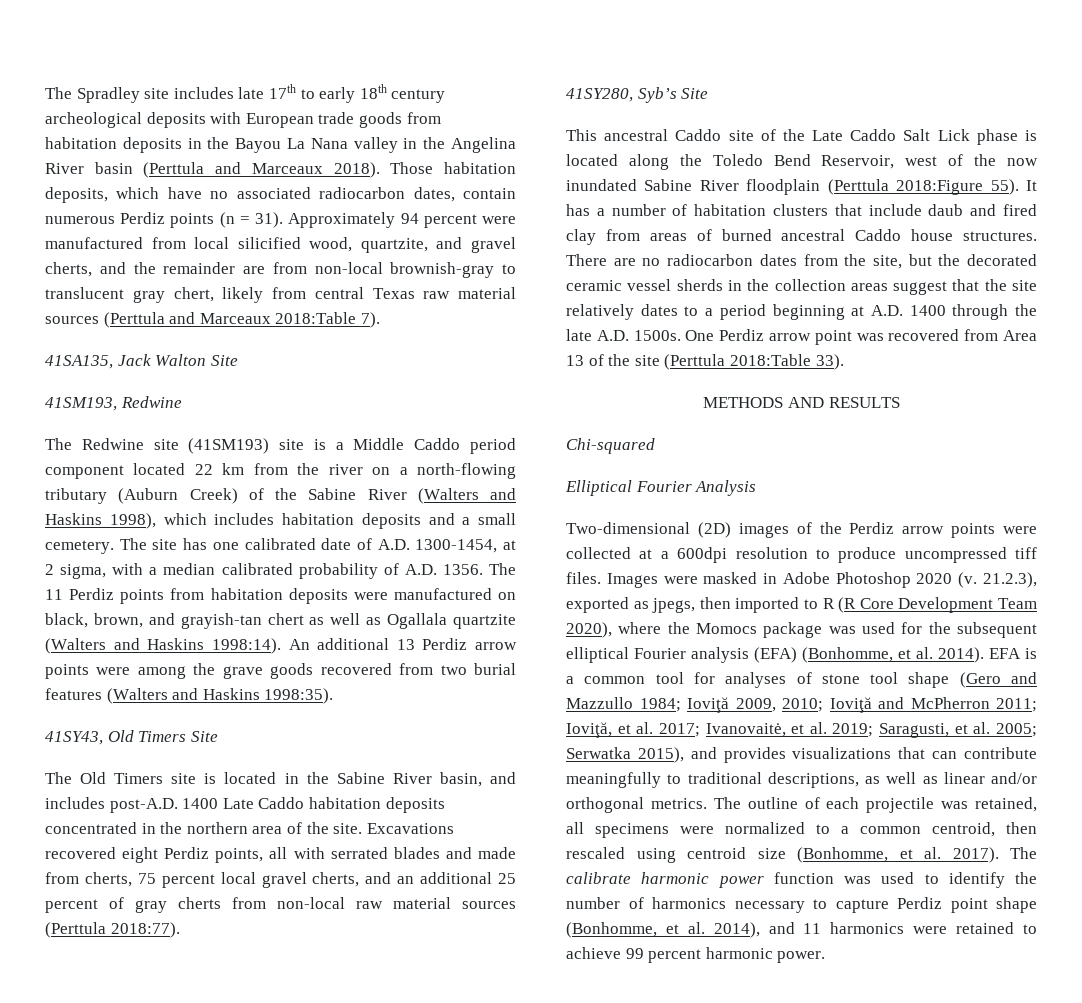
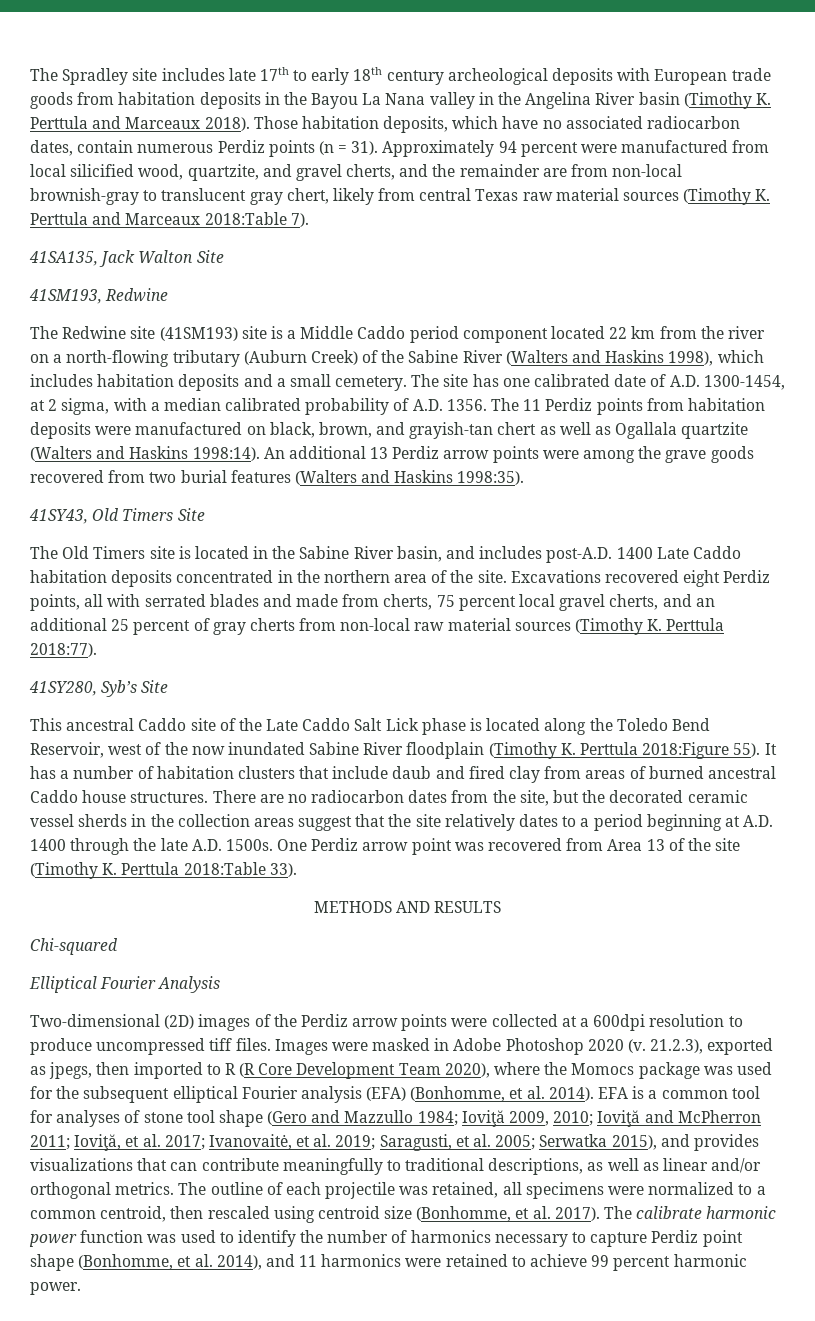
- The Spradley site includes late 17th to early 18th century archeological deposits with European trade goods from habitation deposits in the Bayou La Nana valley in the Angelina River basin (Perttula and Marceaux 2018).
+ The Spradley site includes late 17th to early 18th century archeological deposits with European trade goods from habitation deposits in the Bayou La Nana valley in the Angelina River basin (Timothy K. Perttula and Marceaux 2018).
- Approximately 94 percent were manufactured from local silicified wood, quartzite, and gravel cherts, and the remainder are from non-local brownish-gray to translucent gray chert, likely from central Texas raw material sources (Perttula and Marceaux 2018:Table 7).
+ Approximately 94 percent were manufactured from local silicified wood, quartzite, and gravel cherts, and the remainder are from non-local brownish-gray to translucent gray chert, likely from central Texas raw material sources (Timothy K. Perttula and Marceaux 2018:Table 7).
- Excavations recovered eight Perdiz points, all with serrated blades and made from cherts, 75 percent local gravel cherts, and an additional 25 percent of gray cherts from non-local raw material sources (Perttula 2018:77).
+ Excavations recovered eight Perdiz points, all with serrated blades and made from cherts, 75 percent local gravel cherts, and an additional 25 percent of gray cherts from non-local raw material sources (Timothy K. Perttula 2018:77).
- This ancestral Caddo site of the Late Caddo Salt Lick phase is located along the Toledo Bend Reservoir, west of the now inundated Sabine River floodplain (Perttula 2018:Figure 55).
+ This ancestral Caddo site of the Late Caddo Salt Lick phase is located along the Toledo Bend Reservoir, west of the now inundated Sabine River floodplain (Timothy K. Perttula 2018:Figure 55).
- One Perdiz arrow point was recovered from Area 13 of the site (Perttula 2018:Table 33).
+ One Perdiz arrow point was recovered from Area 13 of the site (Timothy K. Perttula 2018:Table 33).

